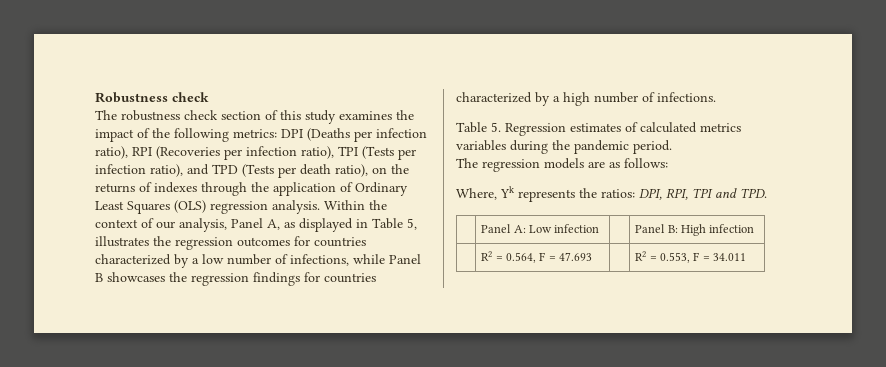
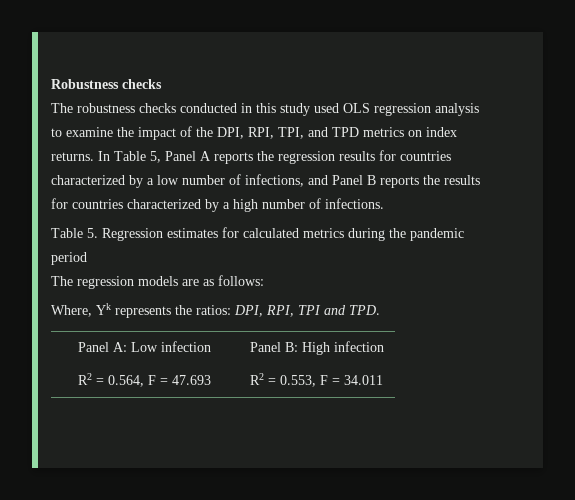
- Robustness check
+ Robustness checks
- The robustness check section of this study examines the impact of the following metrics: DPI (Deaths per infection ratio), RPI (Recoveries per infection ratio), TPI (Tests per infection ratio), and TPD (Tests per death ratio), on the returns of indexes through the application of Ordinary Least Squares (OLS) regression analysis. Within the context of our analysis, Panel A, as displayed in Table 5, illustrates the regression outcomes for countries characterized by a low number of infections, while Panel B showcases the regression findings for countries characterized by a high number of infections.
+ The robustness checks conducted in this study used OLS regression analysis to examine the impact of the DPI, RPI, TPI, and TPD metrics on index returns. In Table 5, Panel A reports the regression results for countries characterized by a low number of infections, and Panel B reports the results for countries characterized by a high number of infections.
- Table 5. Regression estimates of calculated metrics variables during the pandemic period.
+ Table 5. Regression estimates for calculated metrics during the pandemic period

